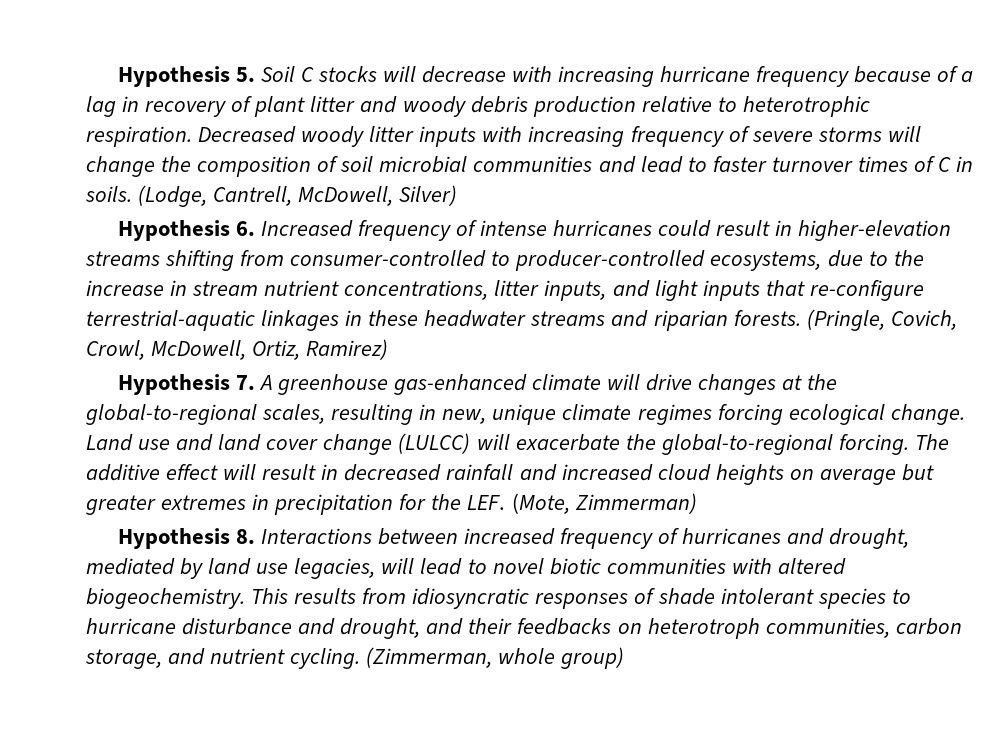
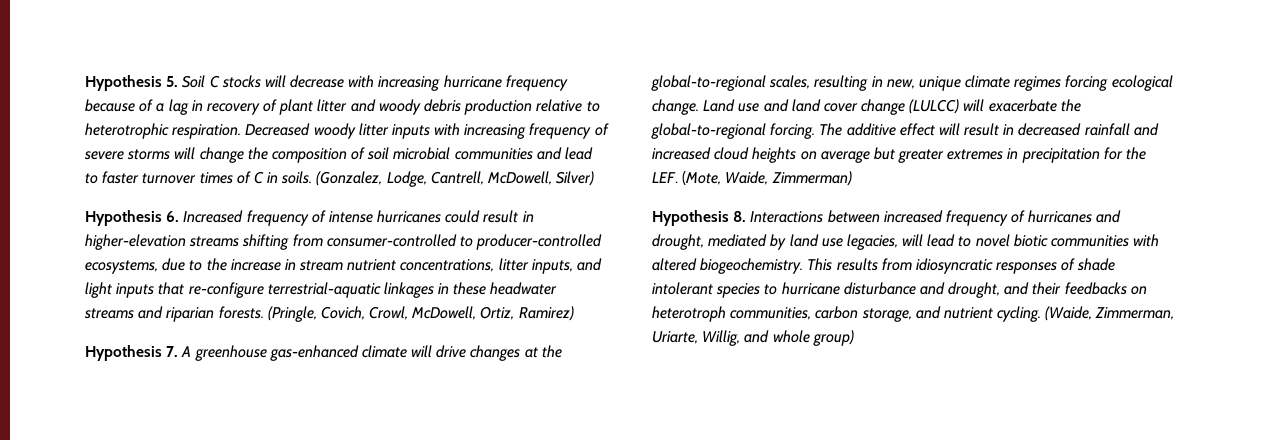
- (Lodge, Cantrell, McDowell, Silver)
+ (Gonzalez, Lodge, Cantrell, McDowell, Silver)
- The additive effect will result in decreased rainfall and increased cloud heights on average but greater extremes in precipitation for the LEF. (Mote, Zimmerman)
+ The additive effect will result in decreased rainfall and increased cloud heights on average but greater extremes in precipitation for the LEF. (Mote, Waide, Zimmerman)
- (Zimmerman, whole group)
+ (Waide, Zimmerman, Uriarte, Willig, and whole group)

